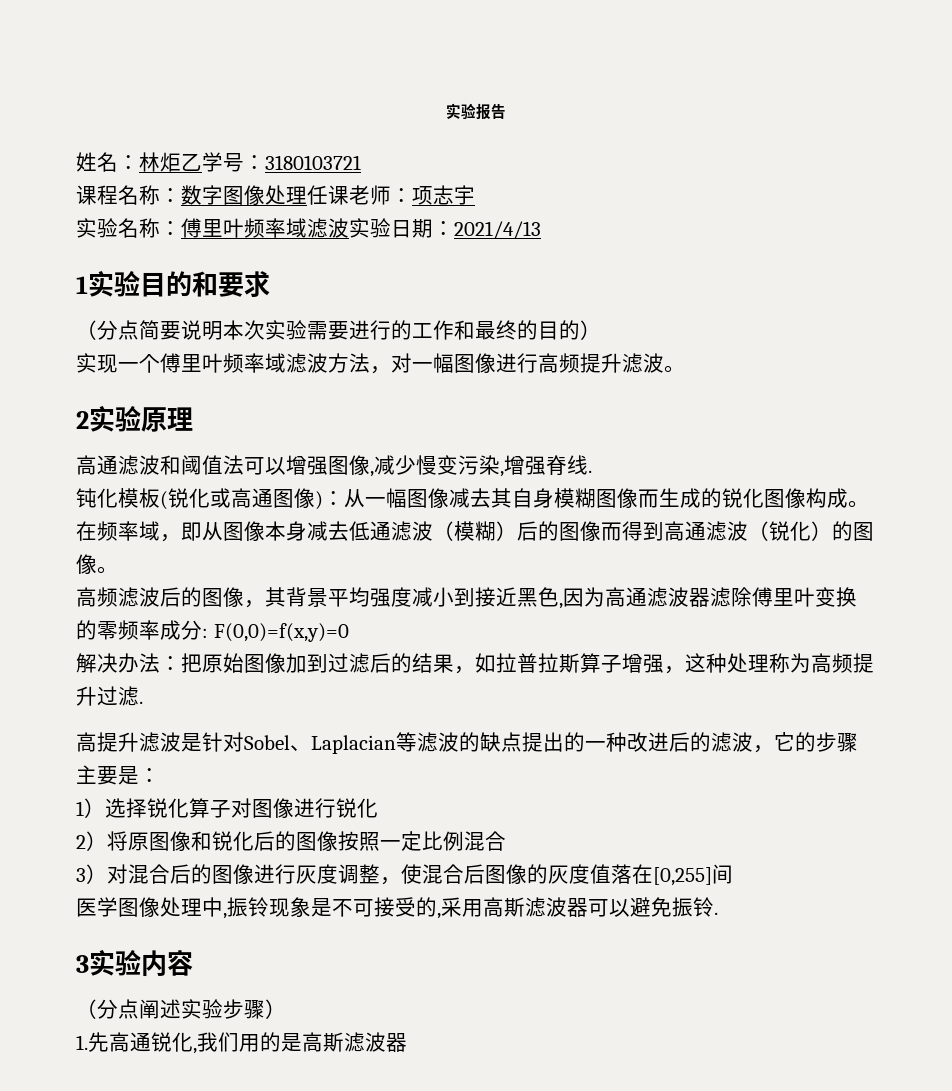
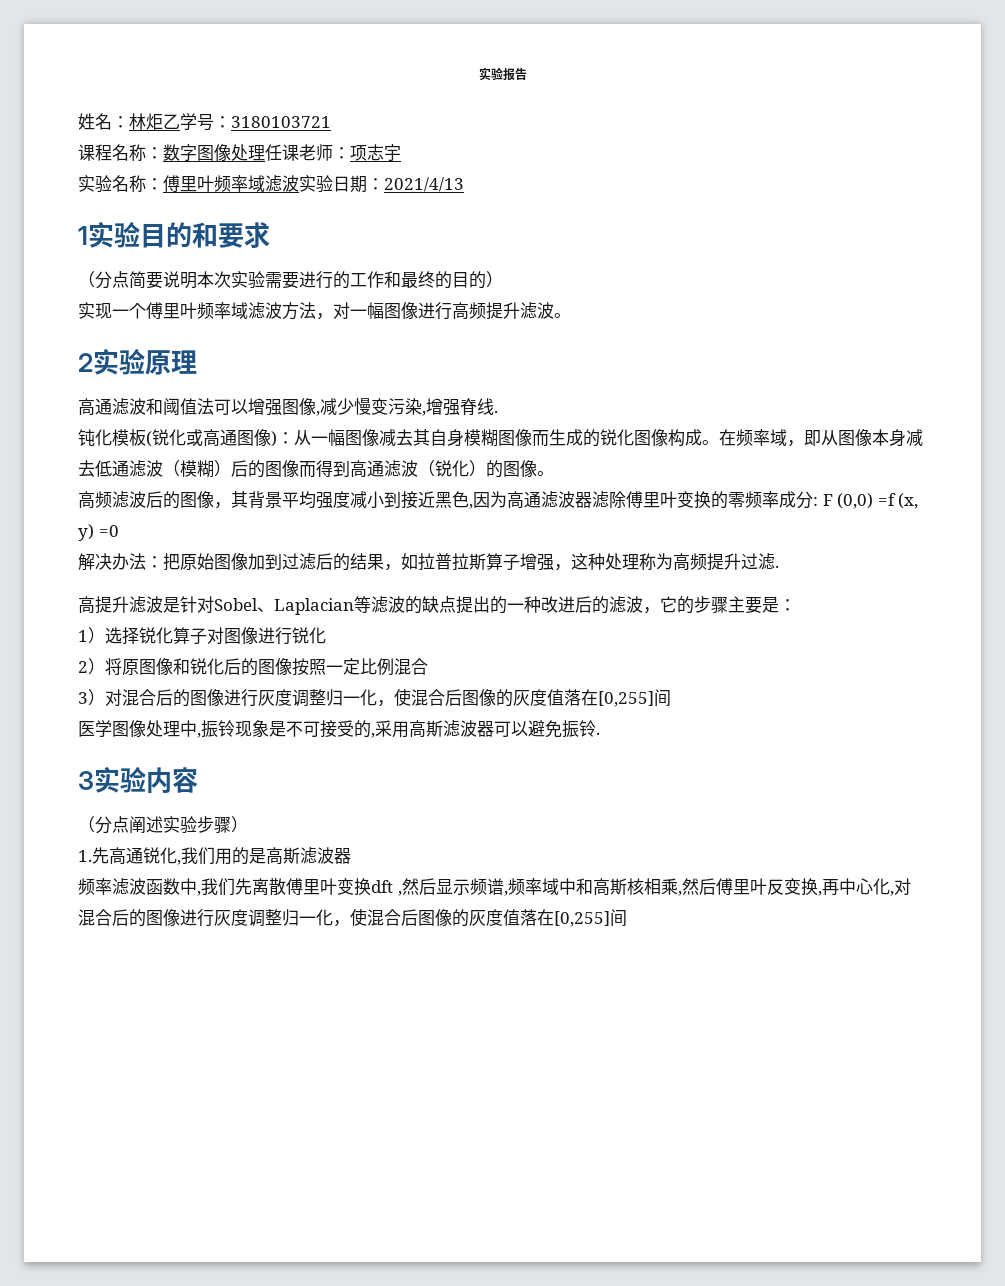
- 高频滤波后的图像，其背景平均强度减小到接近黑色,因为高通滤波器滤除傅里叶变换的零频率成分: F(0,0)=f(x,y)=0
+ 高频滤波后的图像，其背景平均强度减小到接近黑色,因为高通滤波器滤除傅里叶变换的零频率成分: F (0,0) =f (x, y) =0
- 3）对混合后的图像进行灰度调整，使混合后图像的灰度值落在[0,255]间
+ 3）对混合后的图像进行灰度调整归一化，使混合后图像的灰度值落在[0,255]间
+ 频率滤波函数中,我们先离散傅里叶变换dft ,然后显示频谱,频率域中和高斯核相乘,然后傅里叶反变换,再中心化,对混合后的图像进行灰度调整归一化，使混合后图像的灰度值落在[0,255]间

